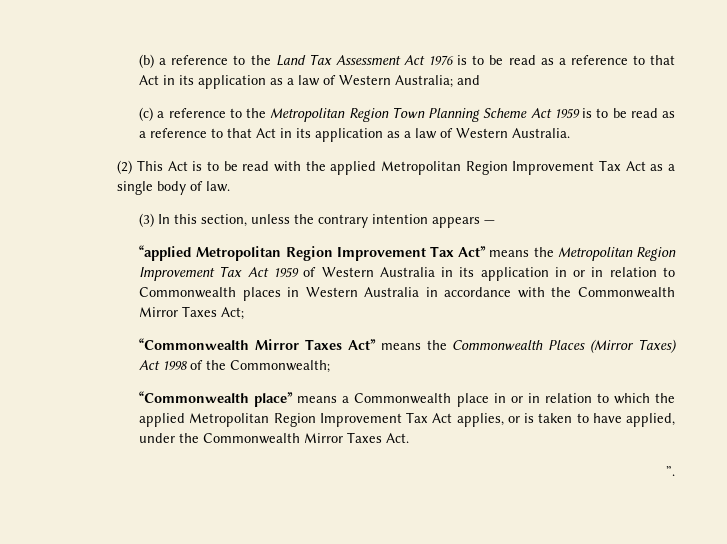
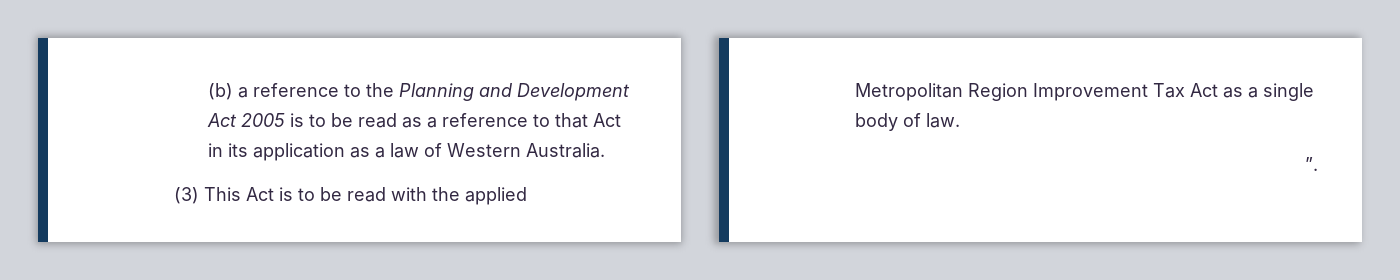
- (b) a reference to the Land Tax Assessment Act 1976 is to be read as a reference to that Act in its application as a law of Western Australia; and
- (c) a reference to the Metropolitan Region Town Planning Scheme Act 1959 is to be read as a reference to that Act in its application as a law of Western Australia.
+ (b) a reference to the Planning and Development Act 2005 is to be read as a reference to that Act in its application as a law of Western Australia.
- (2) This Act is to be read with the applied Metropolitan Region Improvement Tax Act as a single body of law.
+ (3) This Act is to be read with the applied Metropolitan Region Improvement Tax Act as a single body of law.
- (3) In this section, unless the contrary intention appears —
- “applied Metropolitan Region Improvement Tax Act” means the Metropolitan Region Improvement Tax Act 1959 of Western Australia in its application in or in relation to Commonwealth places in Western Australia in accordance with the Commonwealth Mirror Taxes Act;
- “Commonwealth Mirror Taxes Act” means the Commonwealth Places (Mirror Taxes) Act 1998 of the Commonwealth;
- “Commonwealth place” means a Commonwealth place in or in relation to which the applied Metropolitan Region Improvement Tax Act applies, or is taken to have applied, under the Commonwealth Mirror Taxes Act.

